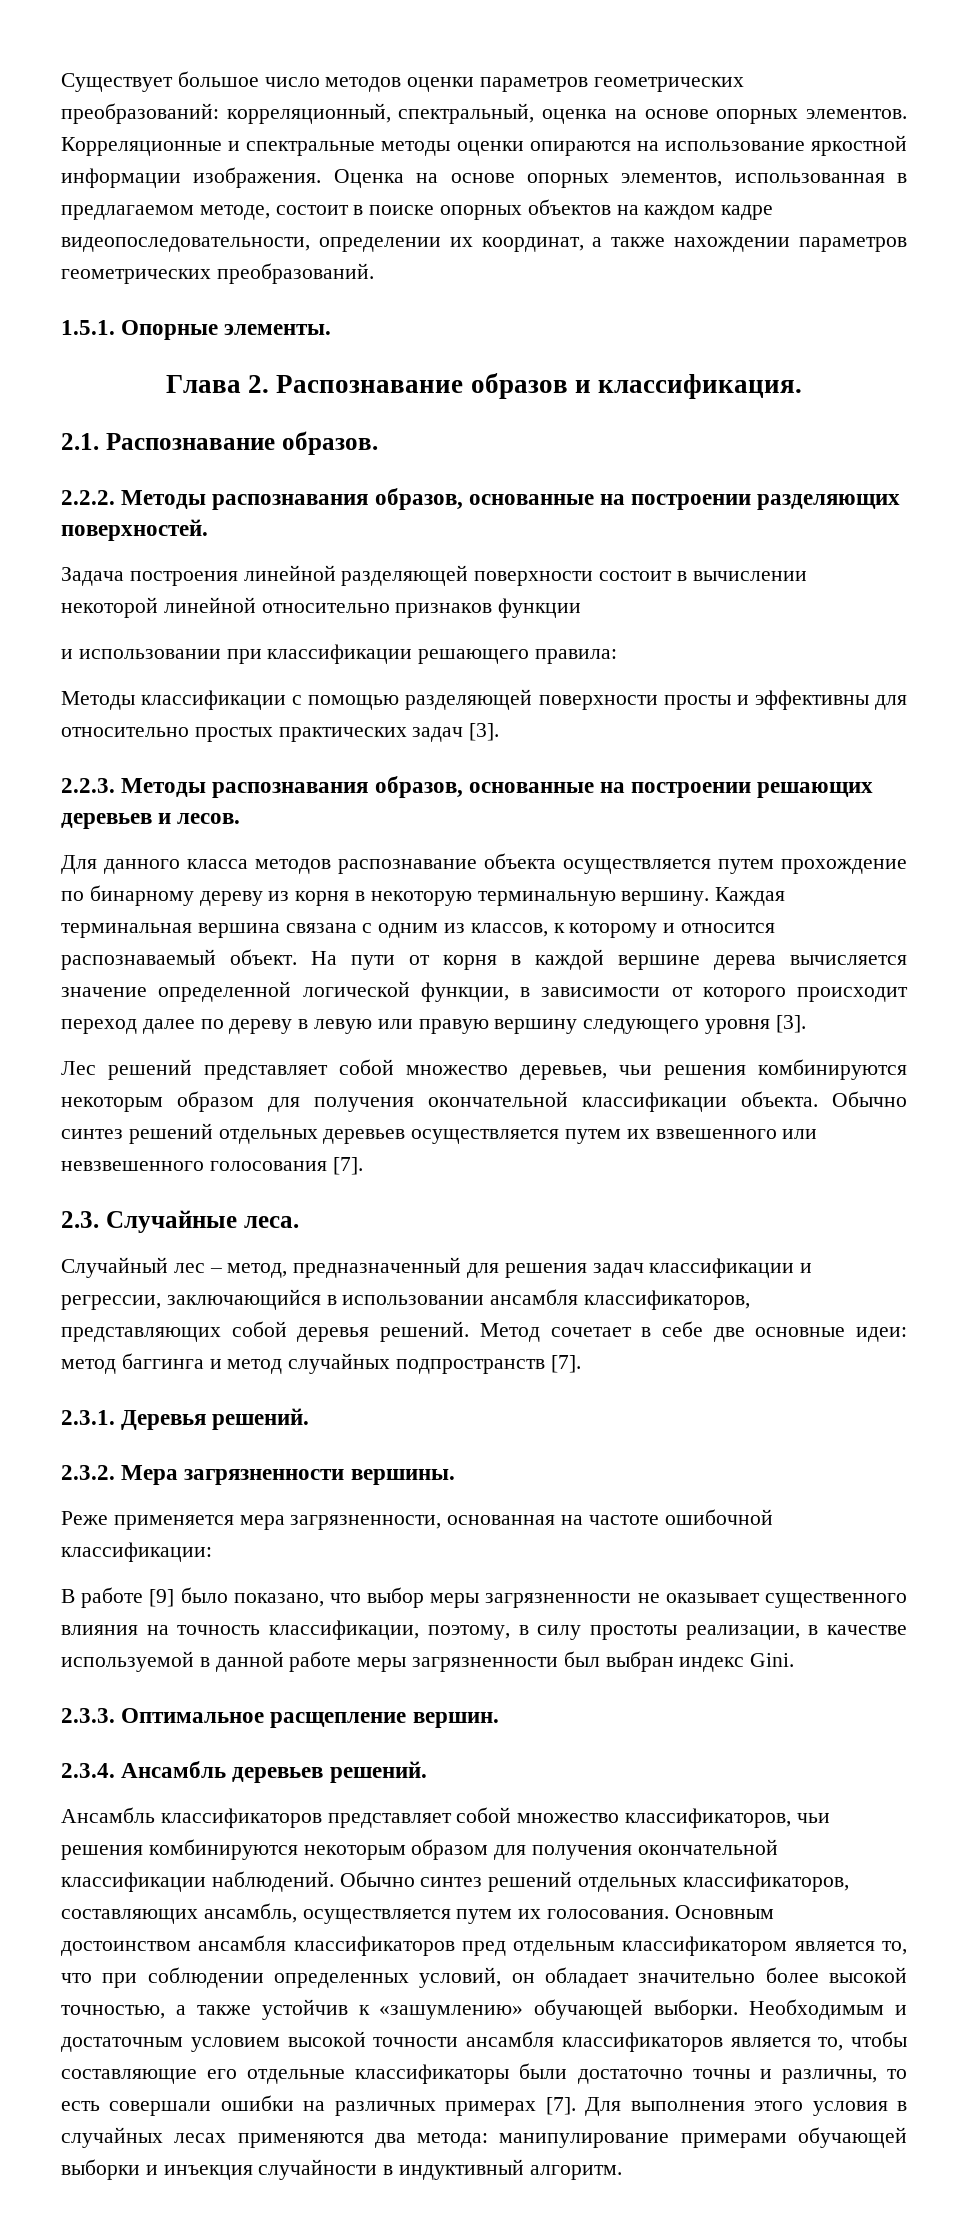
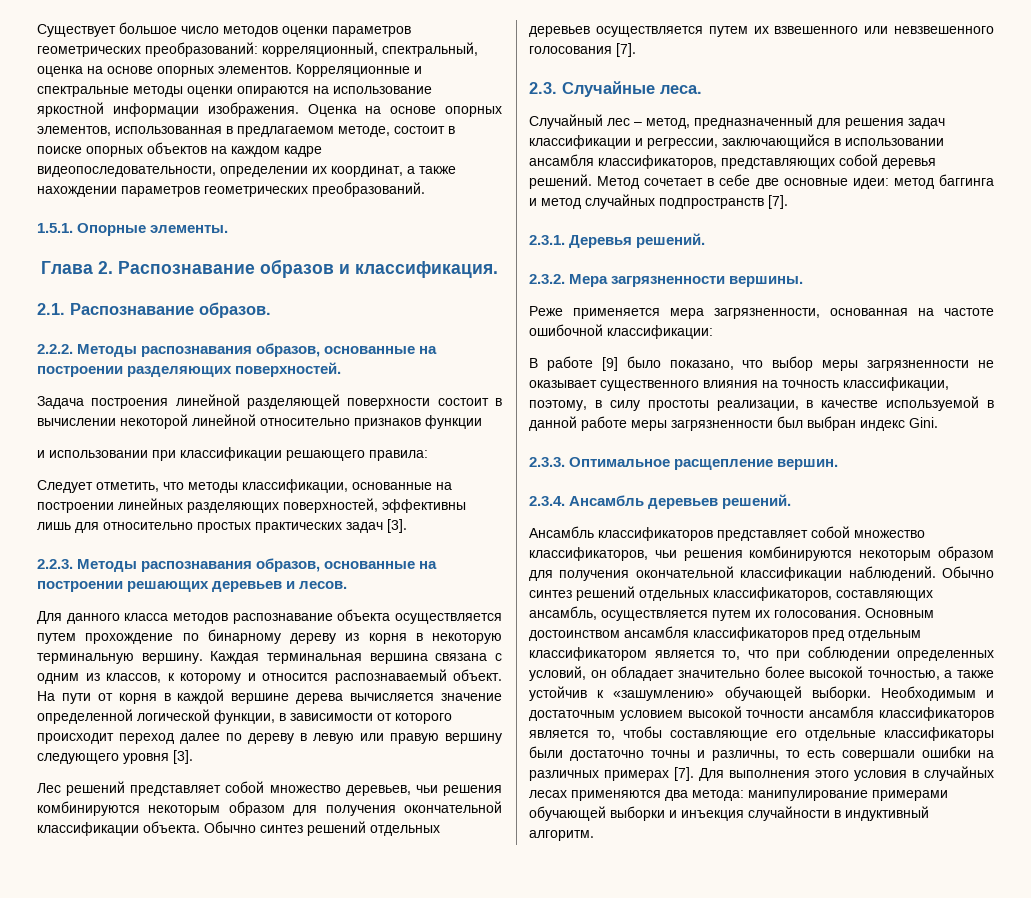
- Методы классификации с помощью разделяющей поверхности просты и эффективны для относительно простых практических задач [3].
+ Следует отметить, что методы классификации, основанные на построении линейных разделяющих поверхностей, эффективны лишь для относительно простых практических задач [3].

